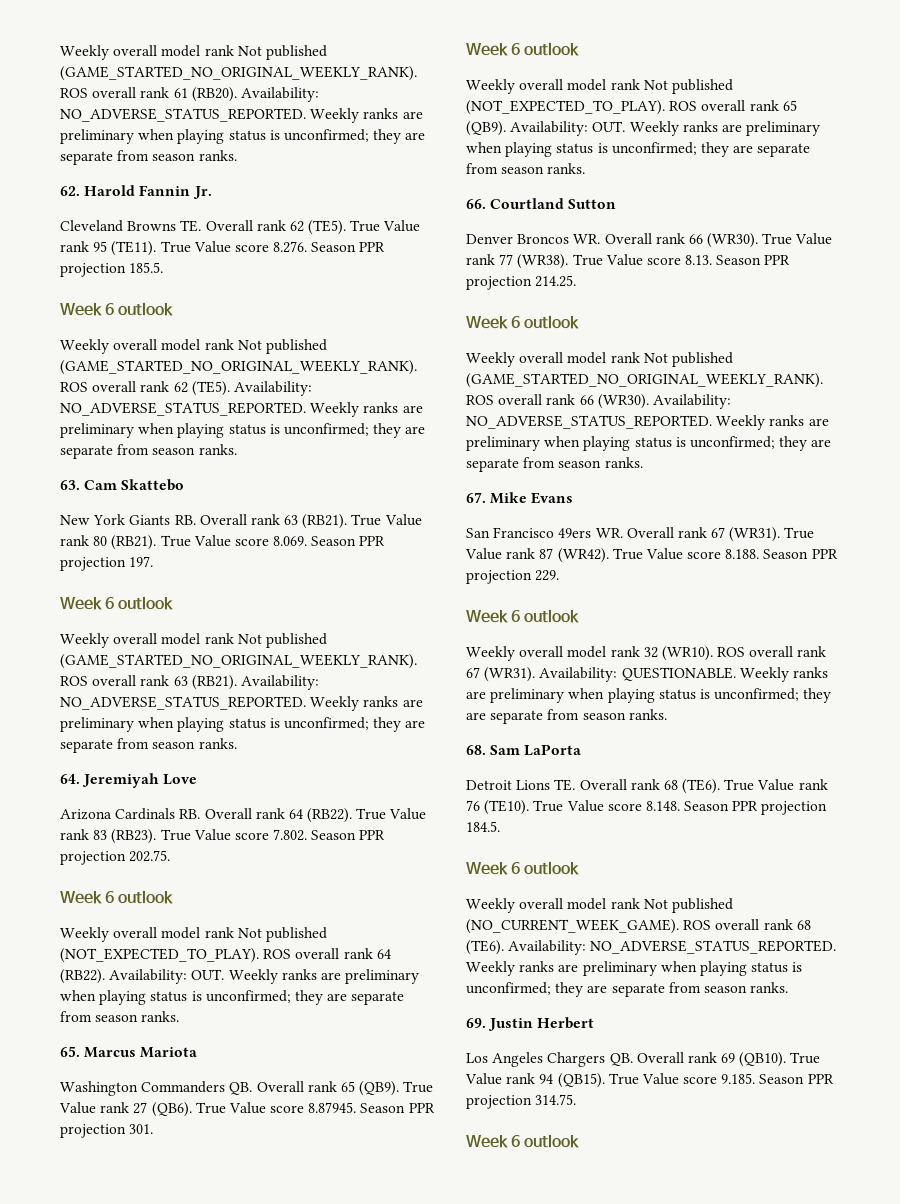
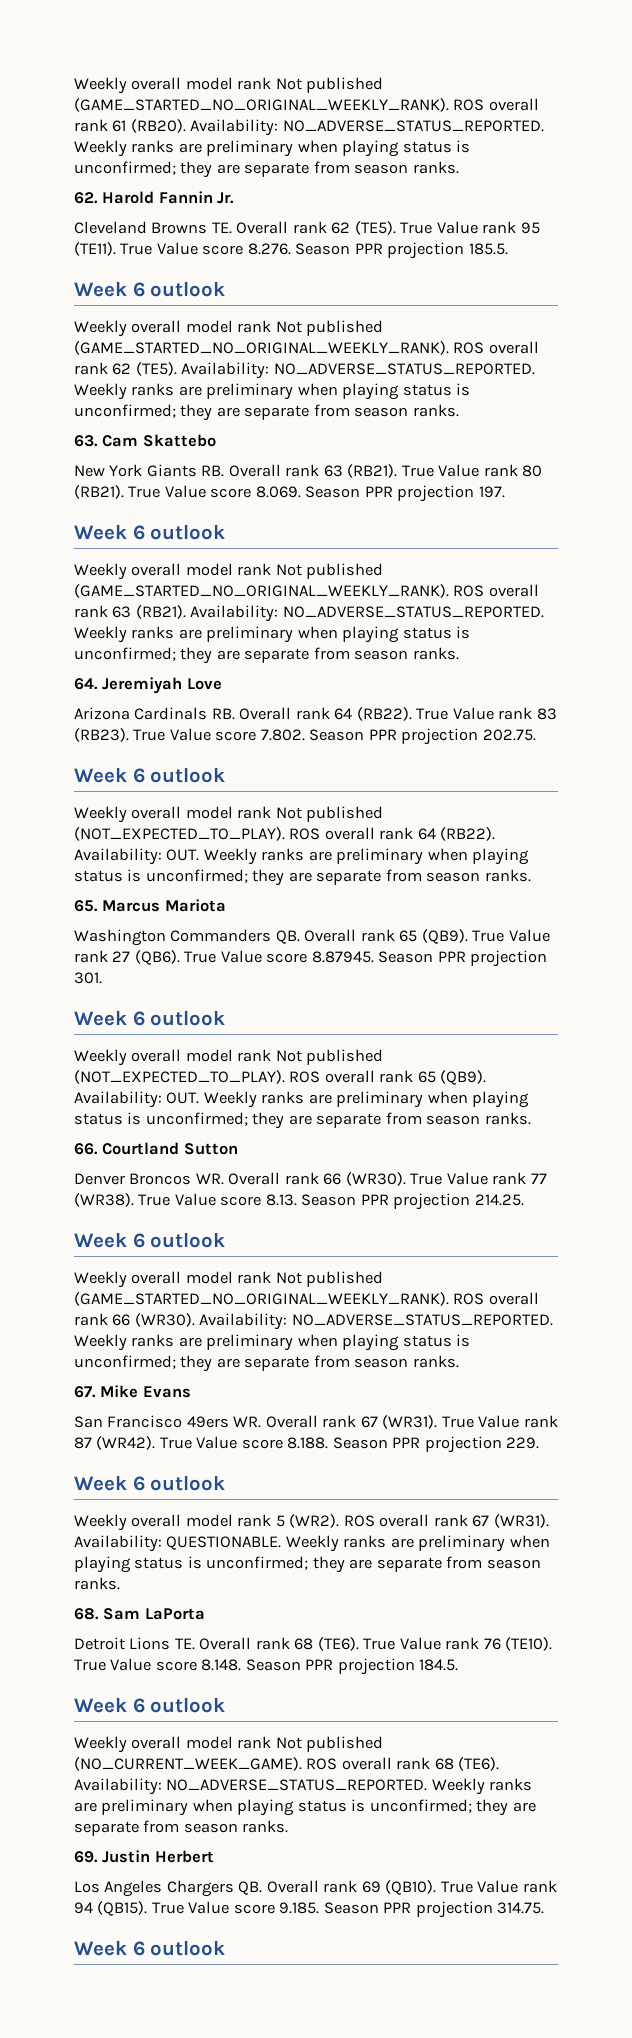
- Weekly overall model rank 32 (WR10).
+ Weekly overall model rank 5 (WR2).

